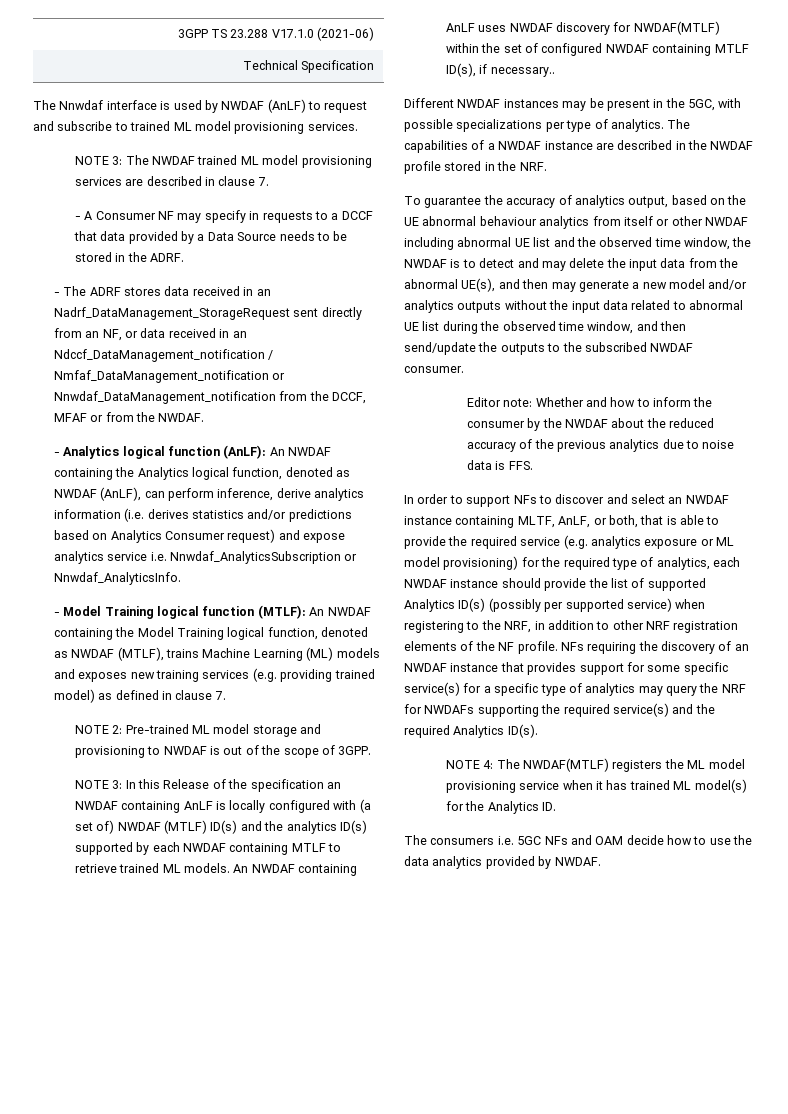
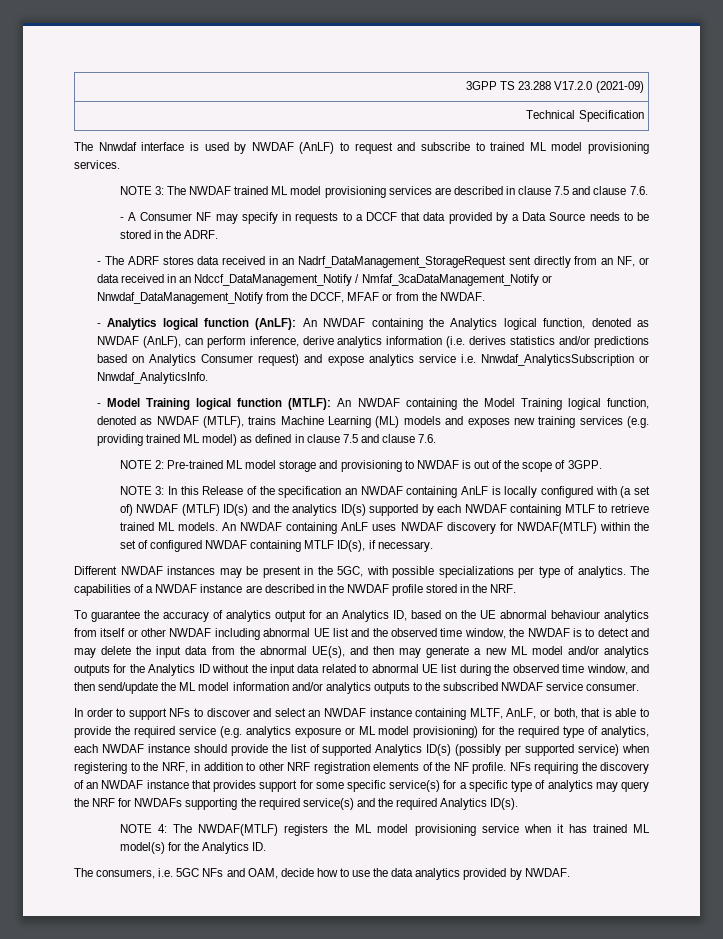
- 3GPP TS 23.288 V17.1.0 (2021-06)
+ 3GPP TS 23.288 V17.2.0 (2021-09)
- NOTE 3: The NWDAF trained ML model provisioning services are described in clause 7.
+ NOTE 3: The NWDAF trained ML model provisioning services are described in clause 7.5 and clause 7.6.
- - The ADRF stores data received in an Nadrf_DataManagement_StorageRequest sent directly from an NF, or data received in an Ndccf_DataManagement_notification / Nmfaf_DataManagement_notification or Nnwdaf_DataManagement_notification from the DCCF, MFAF or from the NWDAF.
+ - The ADRF stores data received in an Nadrf_DataManagement_StorageRequest sent directly from an NF, or data received in an Ndccf_DataManagement_Notify / Nmfaf_3caDataManagement_Notify or Nnwdaf_DataManagement_Notify from the DCCF, MFAF or from the NWDAF.
- - Model Training logical function (MTLF): An NWDAF containing the Model Training logical function, denoted as NWDAF (MTLF), trains Machine Learning (ML) models and exposes new training services (e.g. providing trained model) as defined in clause 7.
+ - Model Training logical function (MTLF): An NWDAF containing the Model Training logical function, denoted as NWDAF (MTLF), trains Machine Learning (ML) models and exposes new training services (e.g. providing trained ML model) as defined in clause 7.5 and clause 7.6.
- An NWDAF containing AnLF uses NWDAF discovery for NWDAF(MTLF) within the set of configured NWDAF containing MTLF ID(s), if necessary..
+ An NWDAF containing AnLF uses NWDAF discovery for NWDAF(MTLF) within the set of configured NWDAF containing MTLF ID(s), if necessary.
- To guarantee the accuracy of analytics output, based on the UE abnormal behaviour analytics from itself or other NWDAF including abnormal UE list and the observed time window, the NWDAF is to detect and may delete the input data from the abnormal UE(s), and then may generate a new model and/or analytics outputs without the input data related to abnormal UE list during the observed time window, and then send/update the outputs to the subscribed NWDAF consumer.
+ To guarantee the accuracy of analytics output for an Analytics ID, based on the UE abnormal behaviour analytics from itself or other NWDAF including abnormal UE list and the observed time window, the NWDAF is to detect and may delete the input data from the abnormal UE(s), and then may generate a new ML model and/or analytics outputs for the Analytics ID without the input data related to abnormal UE list during the observed time window, and then send/update the ML model information and/or analytics outputs to the subscribed NWDAF service consumer.
- Editor note: Whether and how to inform the consumer by the NWDAF about the reduced accuracy of the previous analytics due to noise data is FFS.
- The consumers i.e. 5GC NFs and OAM decide how to use the data analytics provided by NWDAF.
+ The consumers, i.e. 5GC NFs and OAM, decide how to use the data analytics provided by NWDAF.

